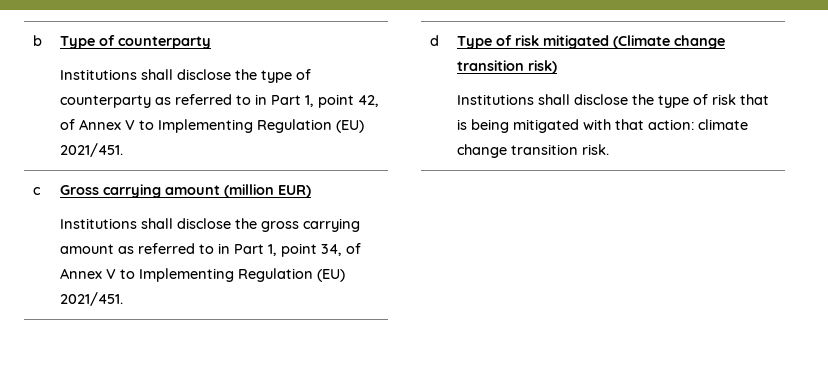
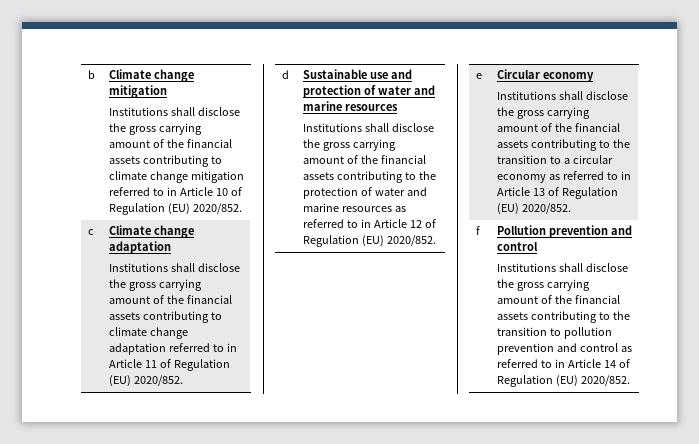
- b | Type of counterparty
- Institutions shall disclose the type of counterparty as referred to in Part 1, point 42, of Annex V to Implementing Regulation (EU) 2021/451.
- c | Gross carrying amount (million EUR)
- Institutions shall disclose the gross carrying amount as referred to in Part 1, point 34, of Annex V to Implementing Regulation (EU) 2021/451.
- d | Type of risk mitigated (Climate change transition risk)
- Institutions shall disclose the type of risk that is being mitigated with that action: climate change transition risk.
+ b | Climate change mitigation
+ Institutions shall disclose the gross carrying amount of the financial assets contributing to climate change mitigation referred to in Article 10 of Regulation (EU) 2020/852.
+ c | Climate change adaptation
+ Institutions shall disclose the gross carrying amount of the financial assets contributing to climate change adaptation referred to in Article 11 of Regulation (EU) 2020/852.
+ d | Sustainable use and protection of water and marine resources
+ Institutions shall disclose the gross carrying amount of the financial assets contributing to the protection of water and marine resources as referred to in Article 12 of Regulation (EU) 2020/852.
+ e | Circular economy
+ Institutions shall disclose the gross carrying amount of the financial assets contributing to the transition to a circular economy as referred to in Article 13 of Regulation (EU) 2020/852.
+ f | Pollution prevention and control
+ Institutions shall disclose the gross carrying amount of the financial assets contributing to the transition to pollution prevention and control as referred to in Article 14 of Regulation (EU) 2020/852.

